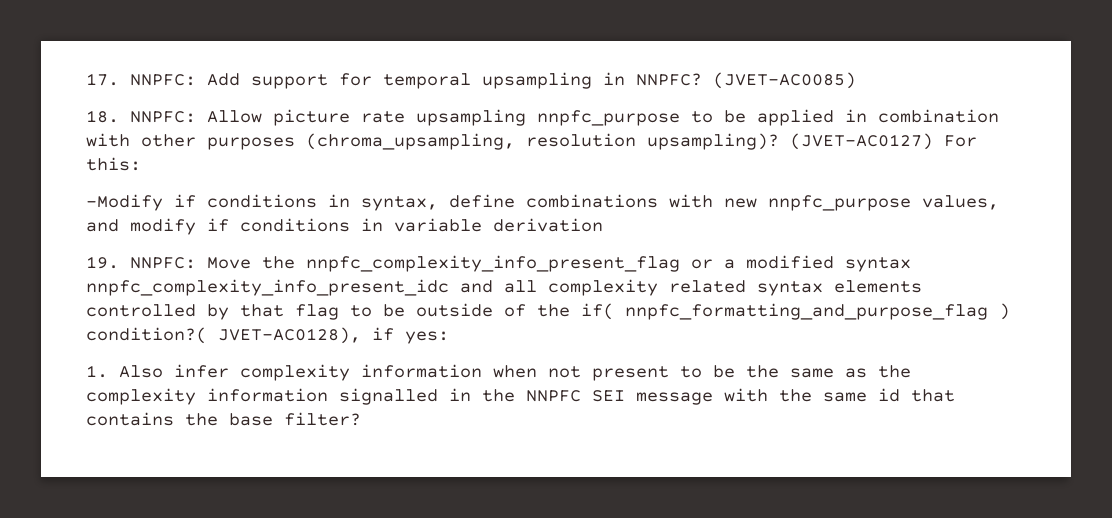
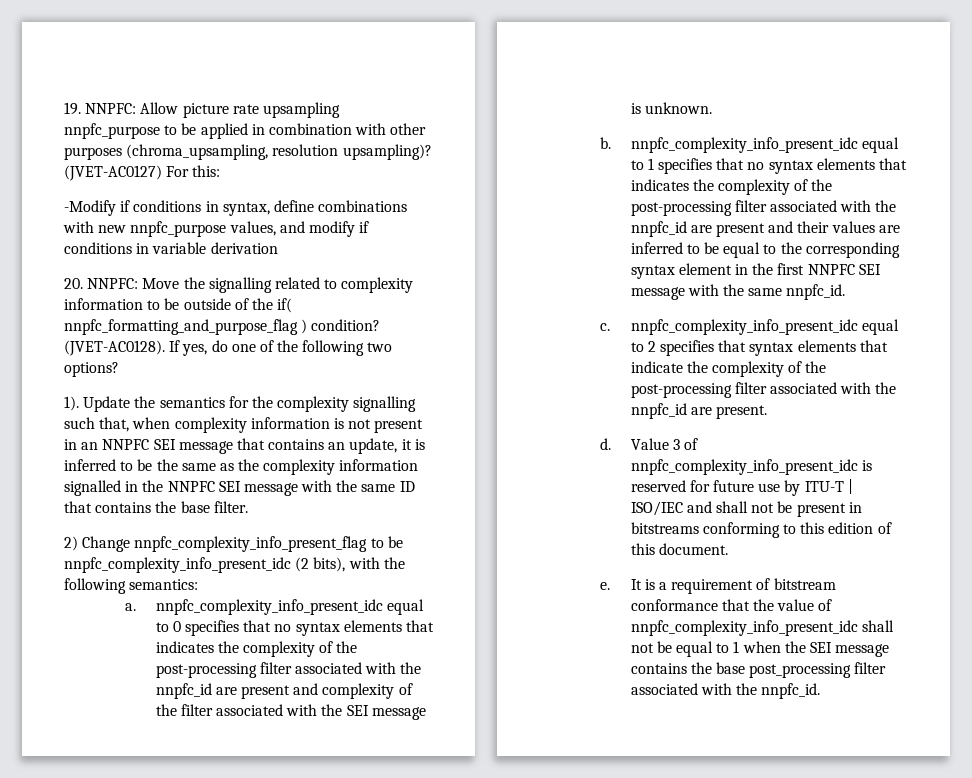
- 17. NNPFC: Add support for temporal upsampling in NNPFC? (JVET-AC0085)
- 18. NNPFC: Allow picture rate upsampling nnpfc_purpose to be applied in combination with other purposes (chroma_upsampling, resolution upsampling)?
+ 19. NNPFC: Allow picture rate upsampling nnpfc_purpose to be applied in combination with other purposes (chroma_upsampling, resolution upsampling)?
- 19. NNPFC: Move the nnpfc_complexity_info_present_flag or a modified syntax nnpfc_complexity_info_present_idc and all complexity related syntax elements controlled by that flag to be outside of the if( nnpfc_formatting_and_purpose_flag ) condition?( JVET-AC0128), if yes:
- 1. Also infer complexity information when not present to be the same as the complexity information signalled in the NNPFC SEI message with the same id that contains the base filter?
+ 20. NNPFC: Move the signalling related to complexity information to be outside of the if( nnpfc_formatting_and_purpose_flag ) condition? (JVET-AC0128). If yes, do one of the following two options?
+ 1). Update the semantics for the complexity signalling such that, when complexity information is not present in an NNPFC SEI message that contains an update, it is inferred to be the same as the complexity information signalled in the NNPFC SEI message with the same ID that contains the base filter.
+ 2) Change nnpfc_complexity_info_present_flag to be nnpfc_complexity_info_present_idc (2 bits), with the following semantics:
+ a. nnpfc_complexity_info_present_idc equal to 0 specifies that no syntax elements that indicates the complexity of the post-processing filter associated with the nnpfc_id are present and complexity of the filter associated with the SEI message is unknown.
+ b. nnpfc_complexity_info_present_idc equal to 1 specifies that no syntax elements that indicates the complexity of the post-processing filter associated with the nnpfc_id are present and their values are inferred to be equal to the corresponding syntax element in the first NNPFC SEI message with the same nnpfc_id.
+ c. nnpfc_complexity_info_present_idc equal to 2 specifies that syntax elements that indicate the complexity of the post-processing filter associated with the nnpfc_id are present.
+ d. Value 3 of nnpfc_complexity_info_present_idc is reserved for future use by ITU-T | ISO/IEC and shall not be present in bitstreams conforming to this edition of this document.
+ e. It is a requirement of bitstream conformance that the value of nnpfc_complexity_info_present_idc shall not be equal to 1 when the SEI message contains the base post_processing filter associated with the nnpfc_id.

